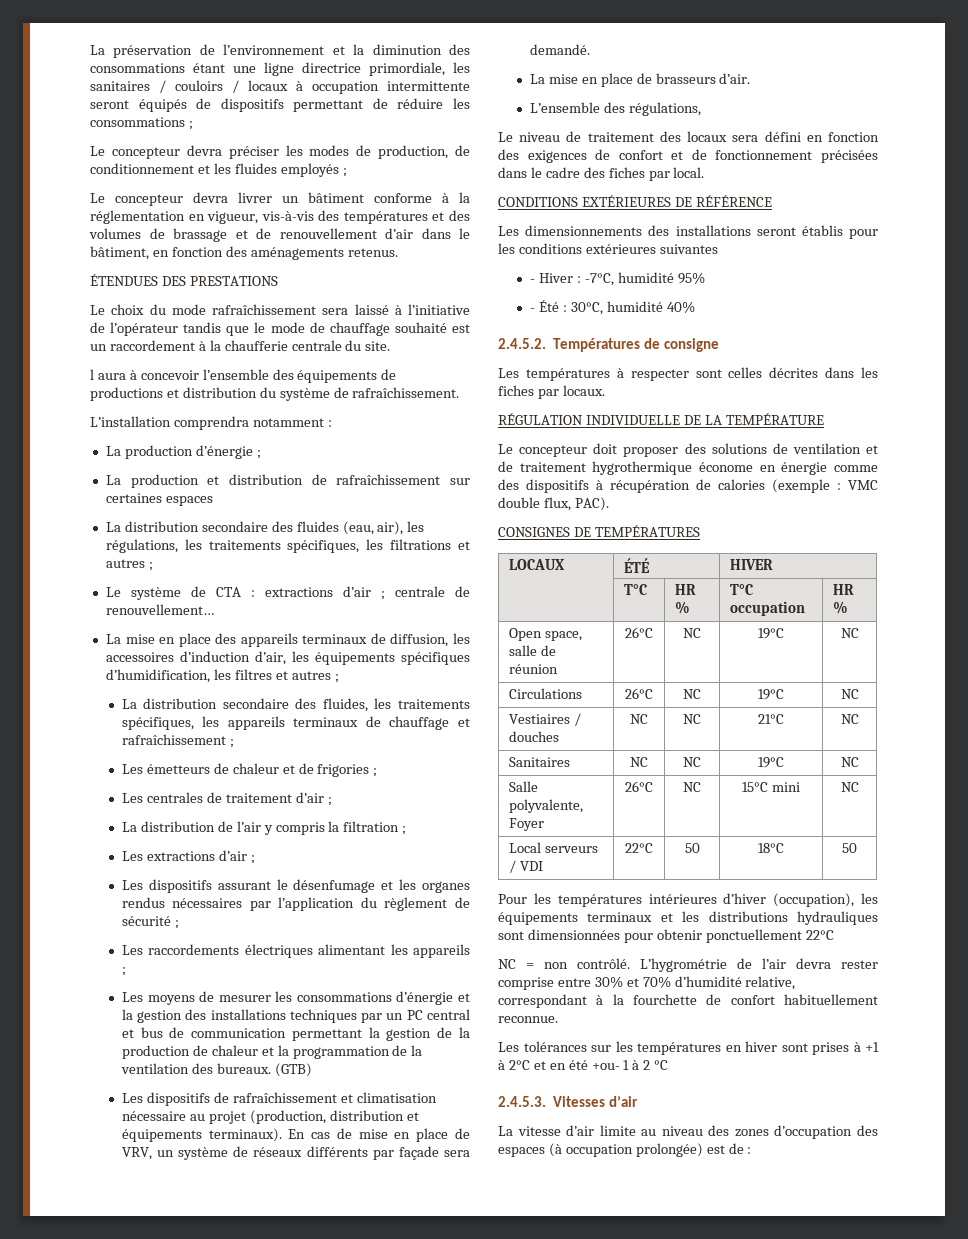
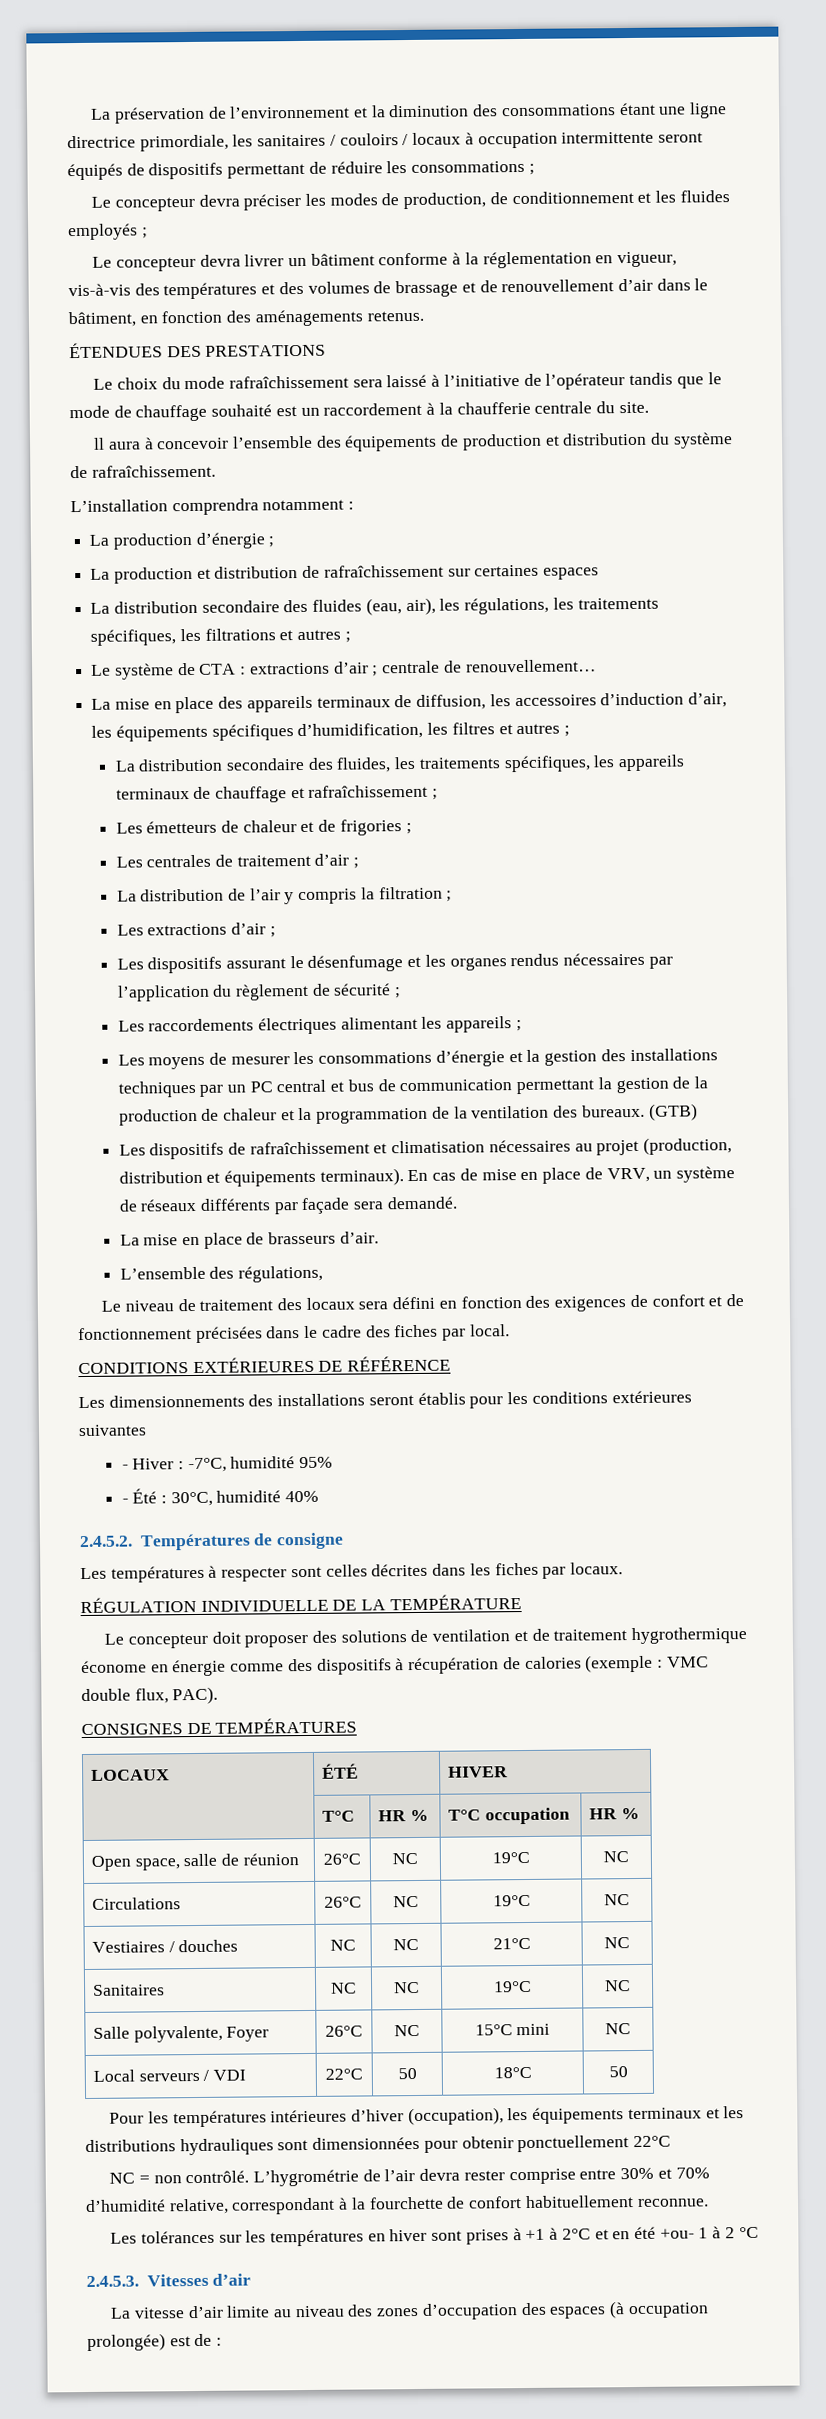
- l aura à concevoir l’ensemble des équipements de productions et distribution du système de rafraîchissement.
+ ll aura à concevoir l’ensemble des équipements de production et distribution du système de rafraîchissement.
- Les dispositifs de rafraîchissement et climatisation nécessaire au projet (production, distribution et équipements terminaux).
+ Les dispositifs de rafraîchissement et climatisation nécessaires au projet (production, distribution et équipements terminaux).

